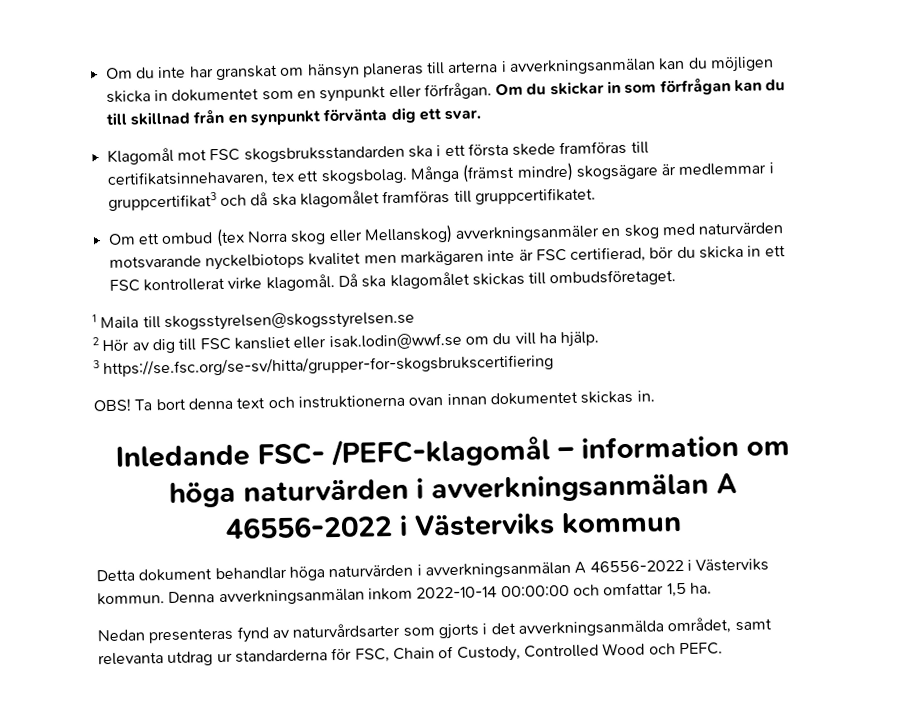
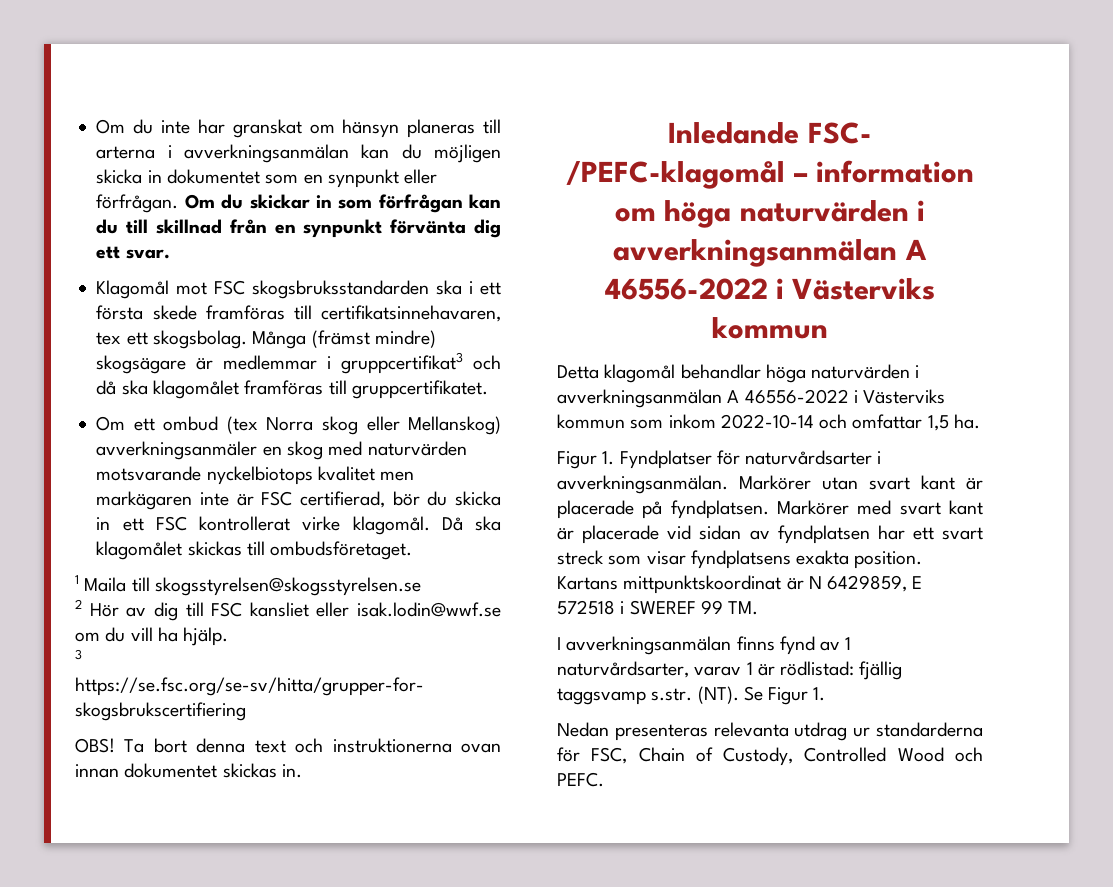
- Detta dokument behandlar höga naturvärden i avverkningsanmälan A 46556-2022 i Västerviks kommun. Denna avverkningsanmälan inkom 2022-10-14 00:00:00 och omfattar 1,5 ha.
+ Detta klagomål behandlar höga naturvärden i avverkningsanmälan A 46556-2022 i Västerviks kommun som inkom 2022-10-14 och omfattar 1,5 ha.
- Nedan presenteras fynd av naturvårdsarter som gjorts i det avverkningsanmälda området, samt relevanta utdrag ur standarderna för FSC, Chain of Custody, Controlled Wood och PEFC.
+ Figur 1. Fyndplatser för naturvårdsarter i avverkningsanmälan. Markörer utan svart kant är placerade på fyndplatsen. Markörer med svart kant är placerade vid sidan av fyndplatsen har ett svart streck som visar fyndplatsens exakta position. Kartans mittpunktskoordinat är N 6429859, E 572518 i SWEREF 99 TM.
+ I avverkningsanmälan finns fynd av 1 naturvårdsarter, varav 1 är rödlistad: fjällig taggsvamp s.str. (NT). Se Figur 1.
+ Nedan presenteras relevanta utdrag ur standarderna för FSC, Chain of Custody, Controlled Wood och PEFC.

